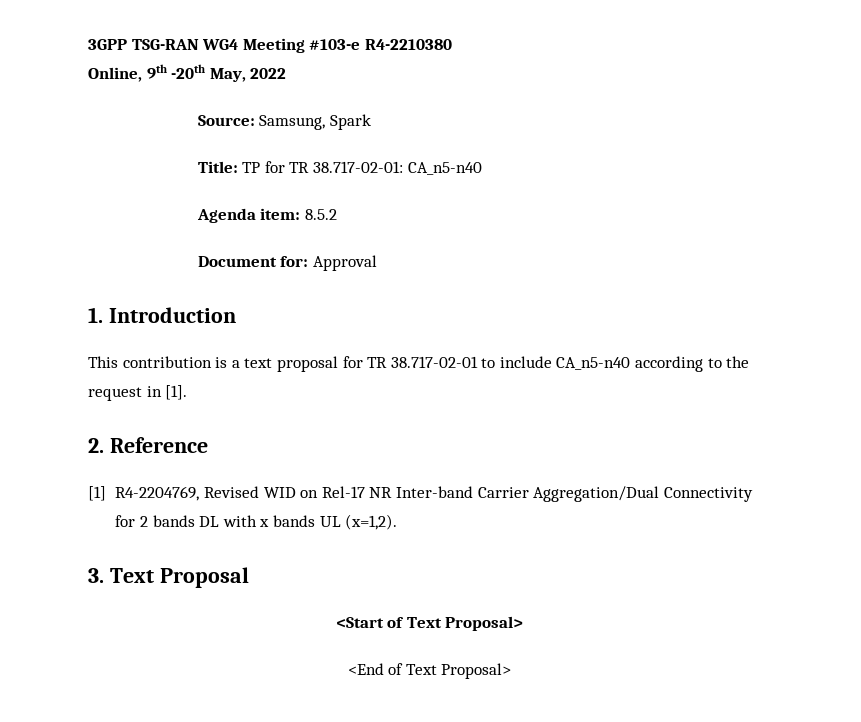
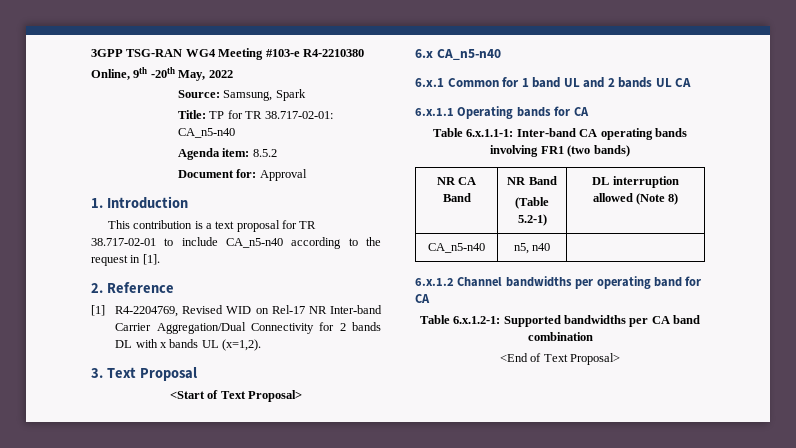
+ 6.x CA_n5-n40
+ 6.x.1 Common for 1 band UL and 2 bands UL CA
+ 6.x.1.1 Operating bands for CA
+ Table 6.x.1.1-1: Inter-band CA operating bands involving FR1 (two bands)
+ NR CA Band | NR Band
+ (Table 5.2-1) | DL interruption allowed (Note 8)
+ CA_n5-n40 | n5, n40 |
+ 6.x.1.2 Channel bandwidths per operating band for CA
+ Table 6.x.1.2-1: Supported bandwidths per CA band combination

